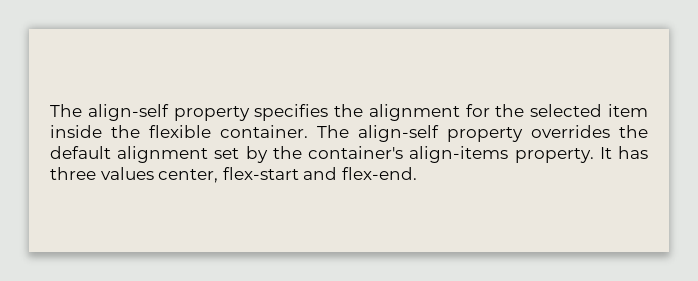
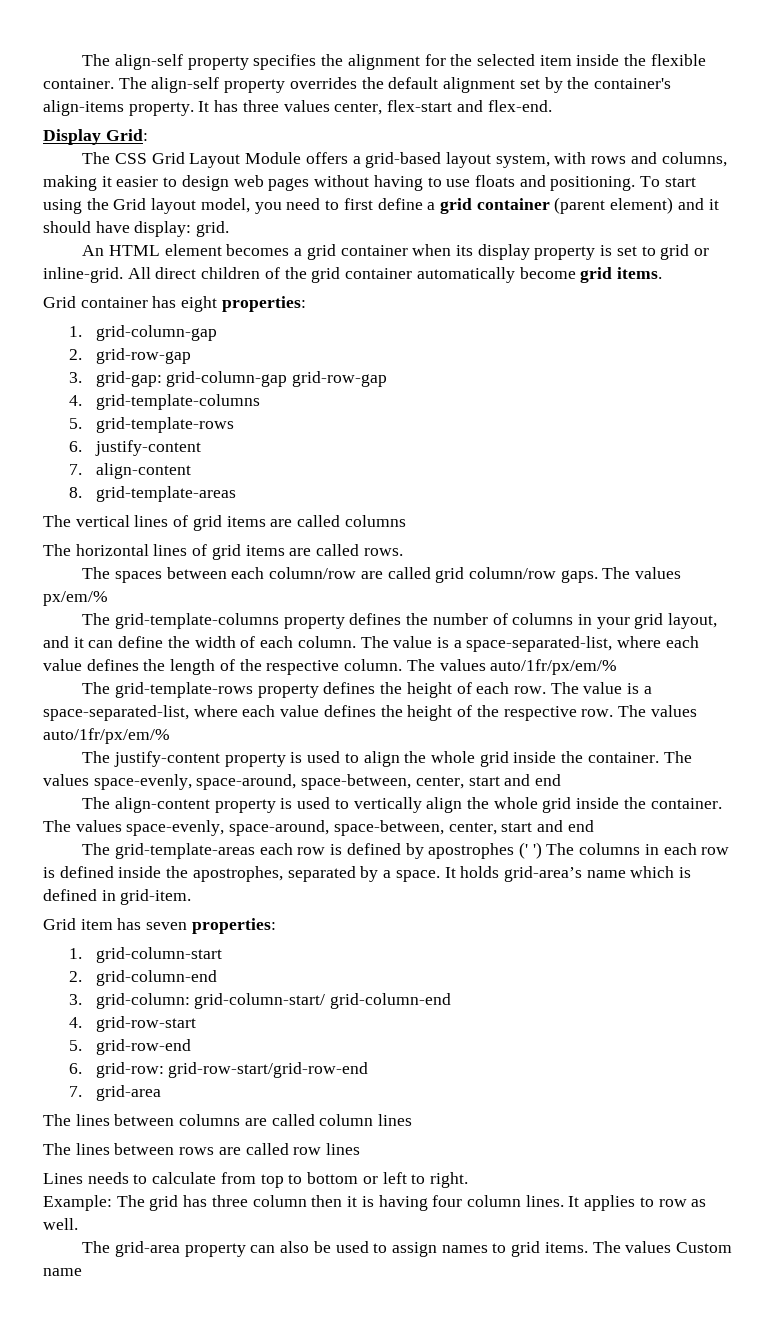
+ Display Grid:
+ The CSS Grid Layout Module offers a grid-based layout system, with rows and columns, making it easier to design web pages without having to use floats and positioning. To start using the Grid layout model, you need to first define a grid container (parent element) and it should have display: grid.
+ An HTML element becomes a grid container when its display property is set to grid or inline-grid. All direct children of the grid container automatically become grid items.
+ Grid container has eight properties:
+ 1. grid-column-gap
+ 2. grid-row-gap
+ 3. grid-gap: grid-column-gap grid-row-gap
+ 4. grid-template-columns
+ 5. grid-template-rows
+ 6. justify-content
+ 7. align-content
+ 8. grid-template-areas
+ The vertical lines of grid items are called columns
+ The horizontal lines of grid items are called rows.
+ The spaces between each column/row are called grid column/row gaps. The values px/em/%
+ The grid-template-columns property defines the number of columns in your grid layout, and it can define the width of each column. The value is a space-separated-list, where each value defines the length of the respective column. The values auto/1fr/px/em/%
+ The grid-template-rows property defines the height of each row. The value is a space-separated-list, where each value defines the height of the respective row. The values auto/1fr/px/em/%
+ The justify-content property is used to align the whole grid inside the container. The values space-evenly, space-around, space-between, center, start and end
+ The align-content property is used to vertically align the whole grid inside the container. The values space-evenly, space-around, space-between, center, start and end
+ The grid-template-areas each row is defined by apostrophes (' ') The columns in each row is defined inside the apostrophes, separated by a space. It holds grid-area’s name which is defined in grid-item.
+ Grid item has seven properties:
+ 1. grid-column-start
+ 2. grid-column-end
+ 3. grid-column: grid-column-start/ grid-column-end
+ 4. grid-row-start
+ 5. grid-row-end
+ 6. grid-row: grid-row-start/grid-row-end
+ 7. grid-area
+ The lines between columns are called column lines
+ The lines between rows are called row lines
+ Lines needs to calculate from top to bottom or left to right.
+ Example: The grid has three column then it is having four column lines. It applies to row as well.
+ The grid-area property can also be used to assign names to grid items. The values Custom name

